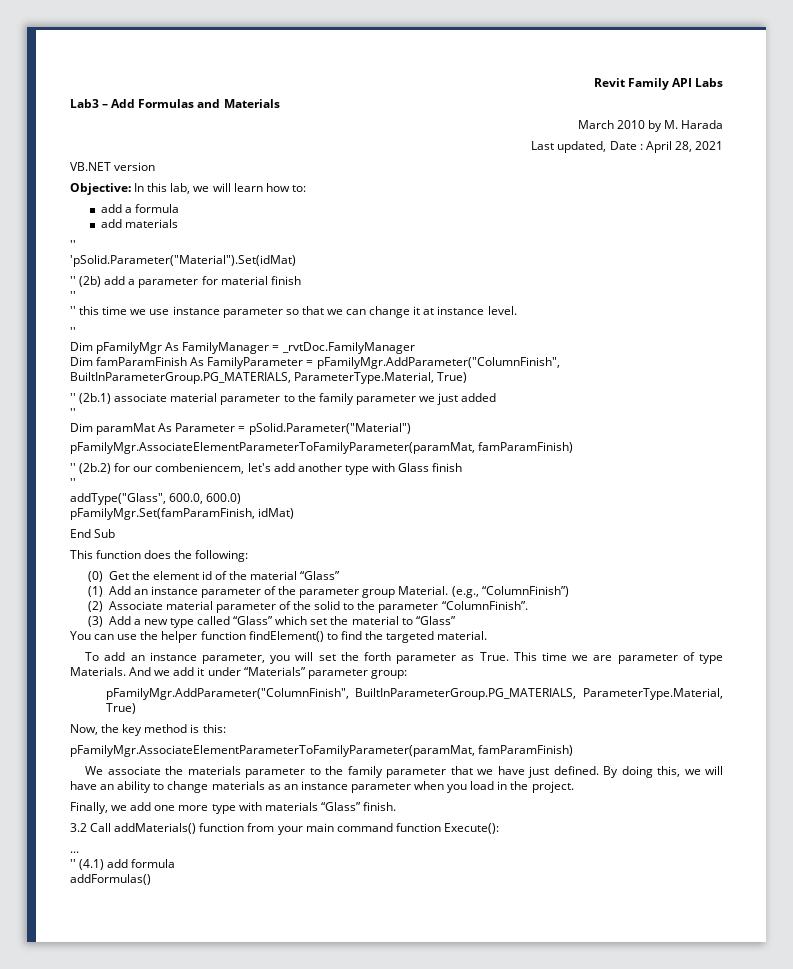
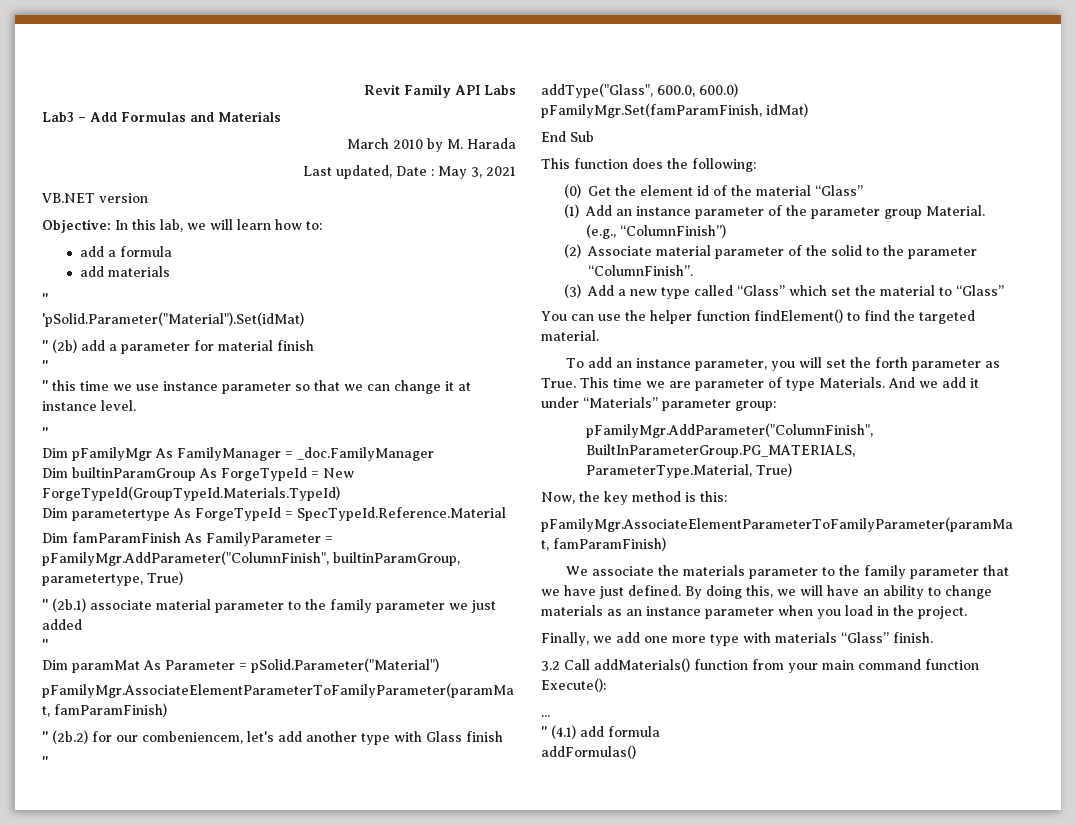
- Last updated, Date : April 28, 2021
+ Last updated, Date : May 3, 2021
- Dim pFamilyMgr As FamilyManager = _rvtDoc.FamilyManager
+ Dim pFamilyMgr As FamilyManager = _doc.FamilyManager
+ Dim builtinParamGroup As ForgeTypeId = New ForgeTypeId(GroupTypeId.Materials.TypeId)
+ Dim parametertype As ForgeTypeId = SpecTypeId.Reference.Material
- Dim famParamFinish As FamilyParameter = pFamilyMgr.AddParameter("ColumnFinish", BuiltInParameterGroup.PG_MATERIALS, ParameterType.Material, True)
+ Dim famParamFinish As FamilyParameter = pFamilyMgr.AddParameter("ColumnFinish", builtinParamGroup, parametertype, True)

